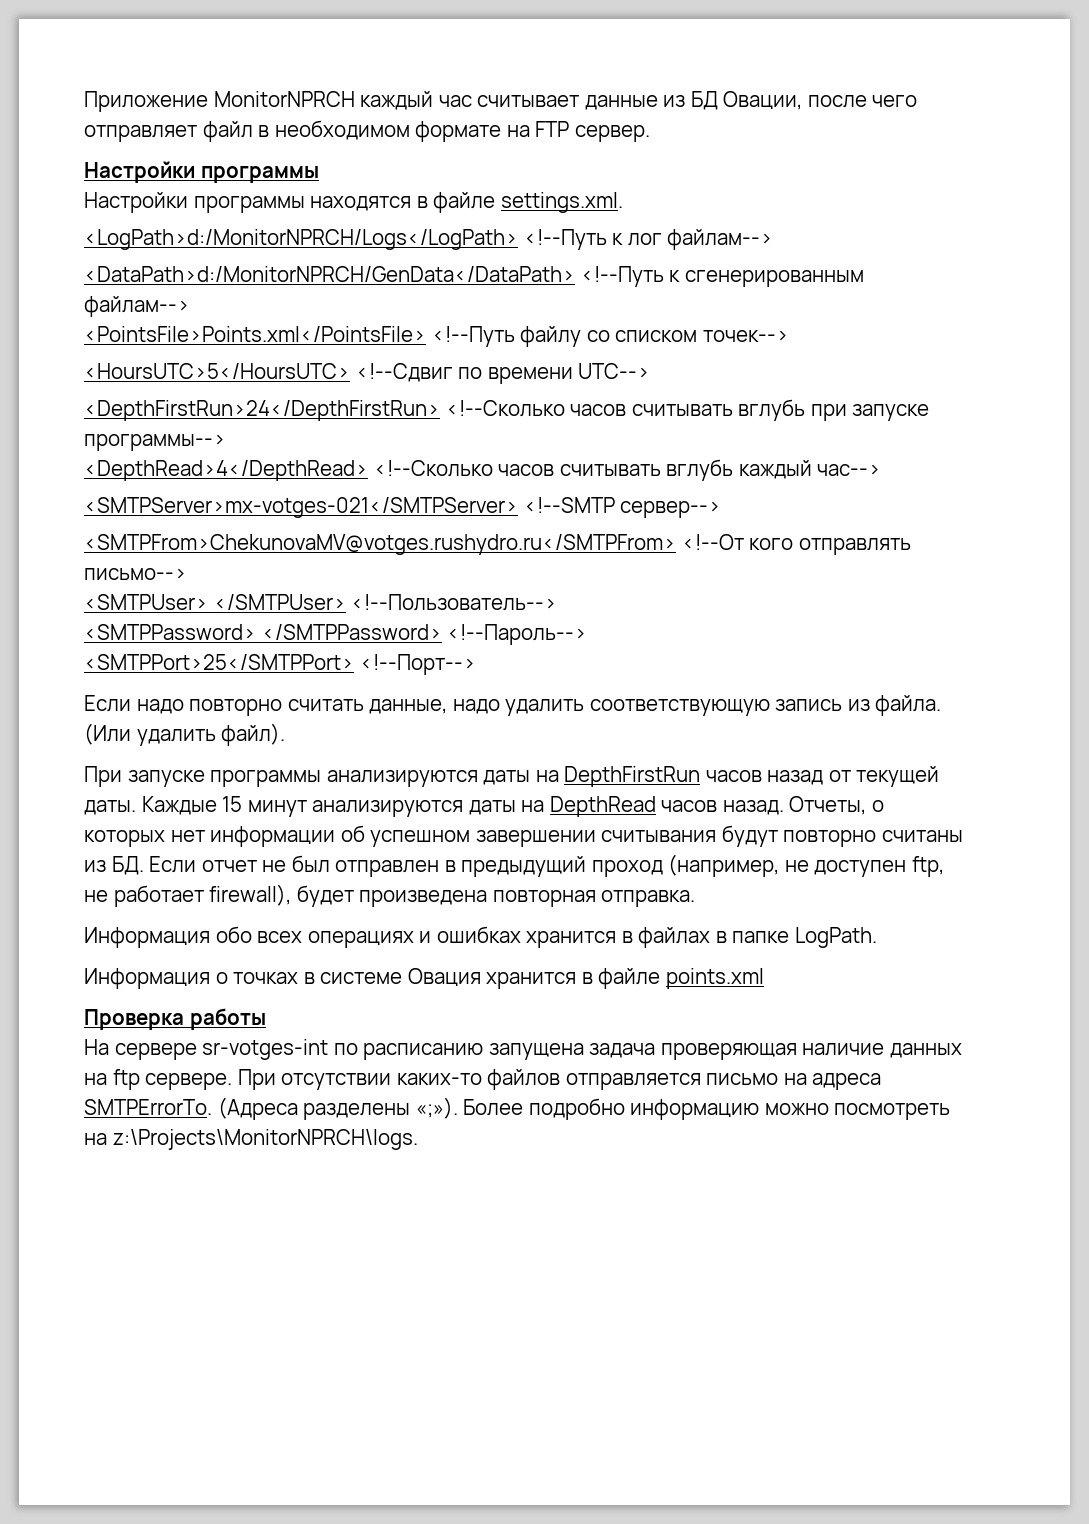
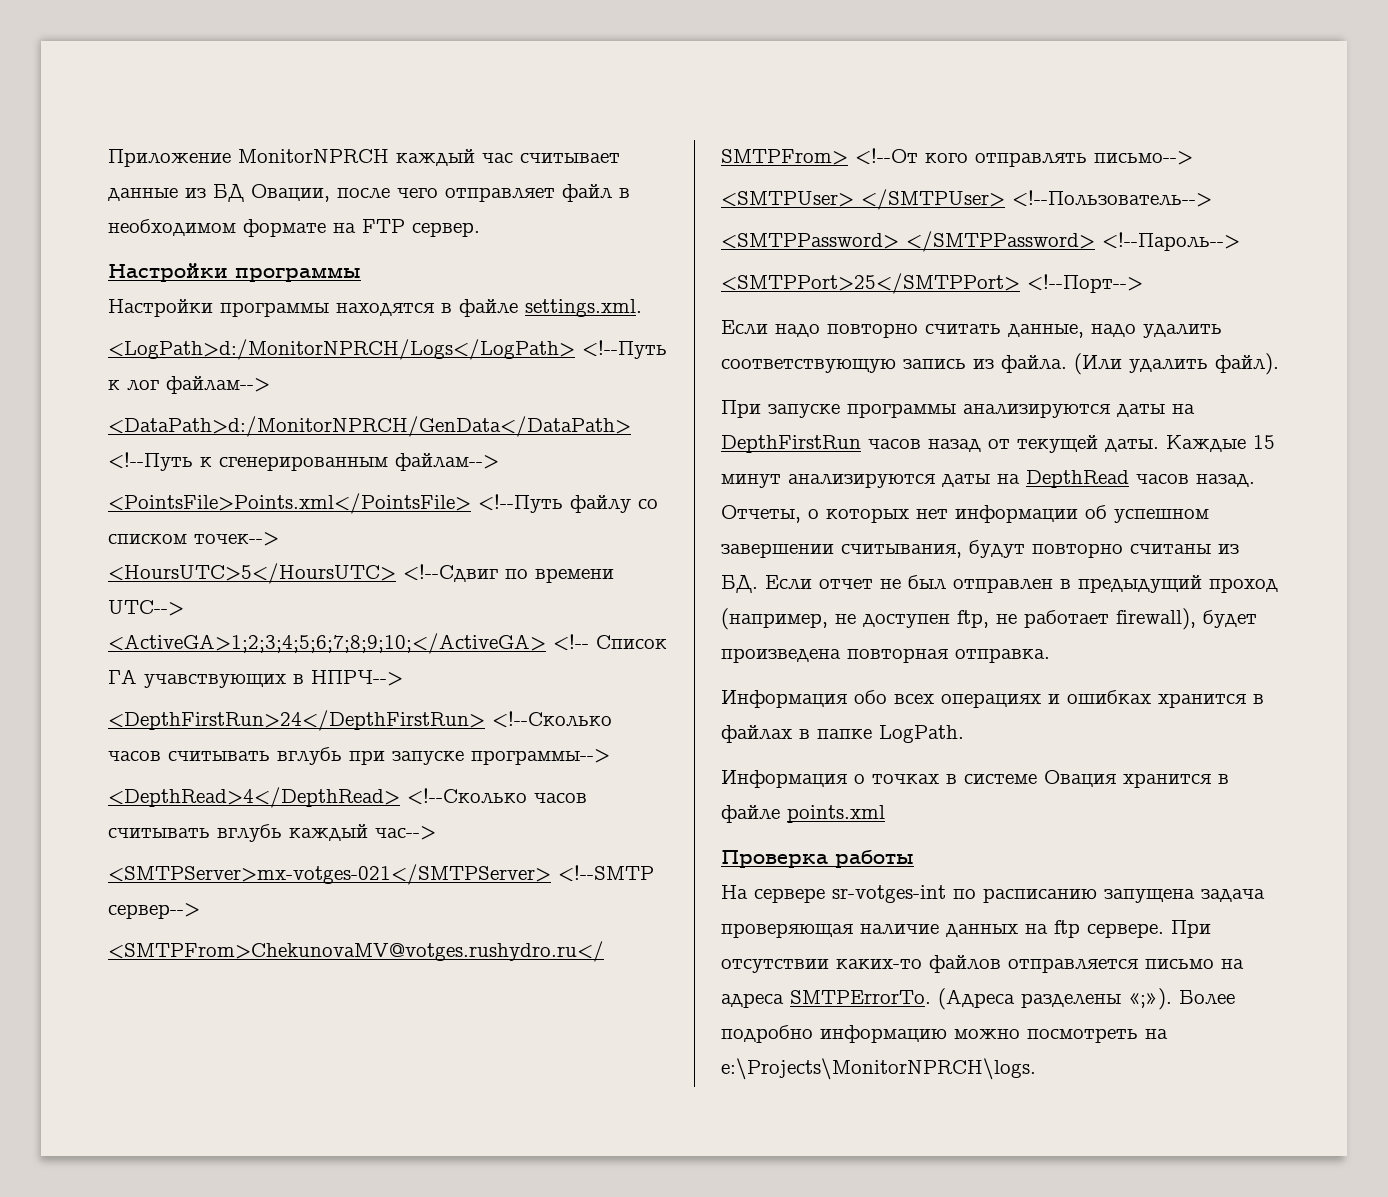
+ <ActiveGA>1;2;3;4;5;6;7;8;9;10;</ActiveGA> <!-- Список ГА учавствующих в НПРЧ-->
- Отчеты, о которых нет информации об успешном завершении считывания будут повторно считаны из БД. Если отчет не был отправлен в предыдущий проход (например, не доступен ftp, не работает firewall), будет произведена повторная отправка.
+ Отчеты, о которых нет информации об успешном завершении считывания, будут повторно считаны из БД. Если отчет не был отправлен в предыдущий проход (например, не доступен ftp, не работает firewall), будет произведена повторная отправка.
- Более подробно информацию можно посмотреть на z:\Projects\MonitorNPRCH\logs.
+ Более подробно информацию можно посмотреть на e:\Projects\MonitorNPRCH\logs.

